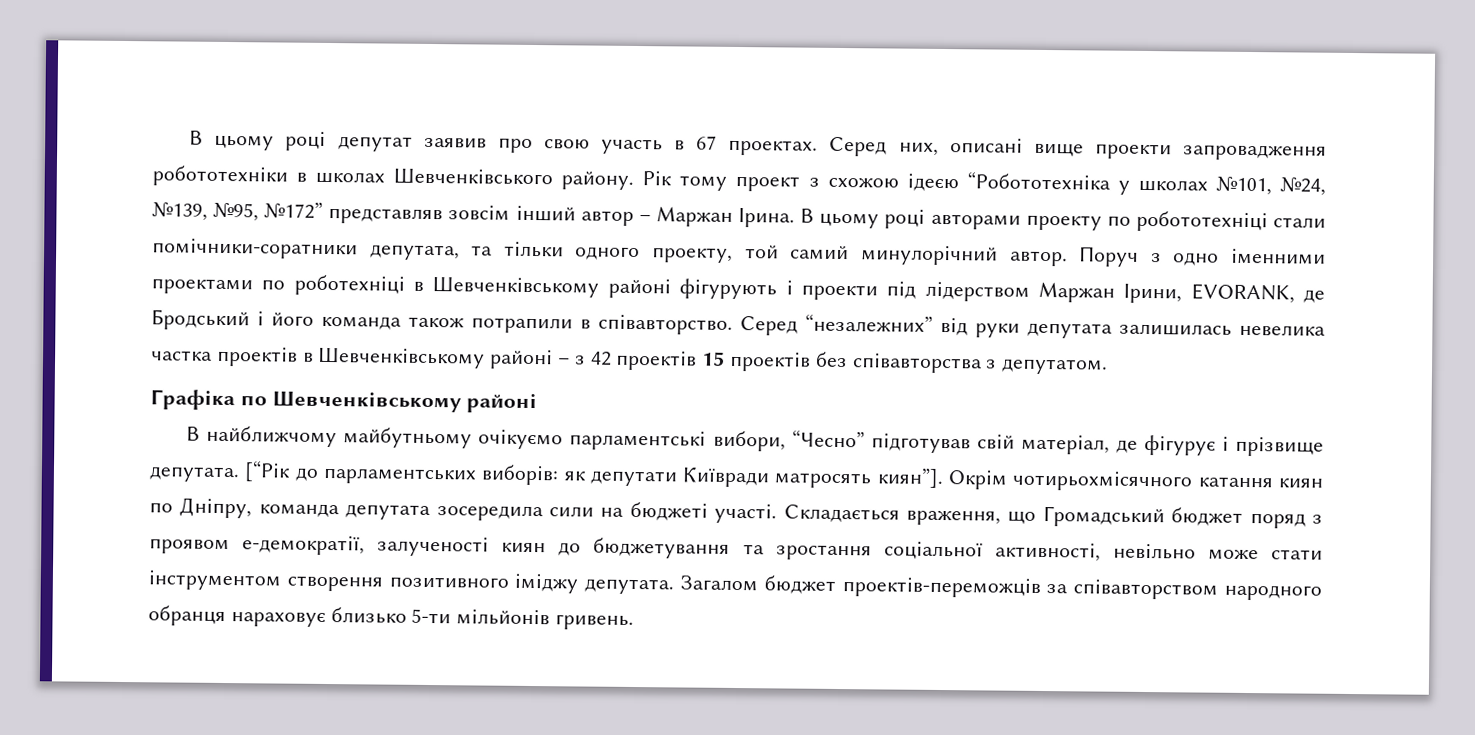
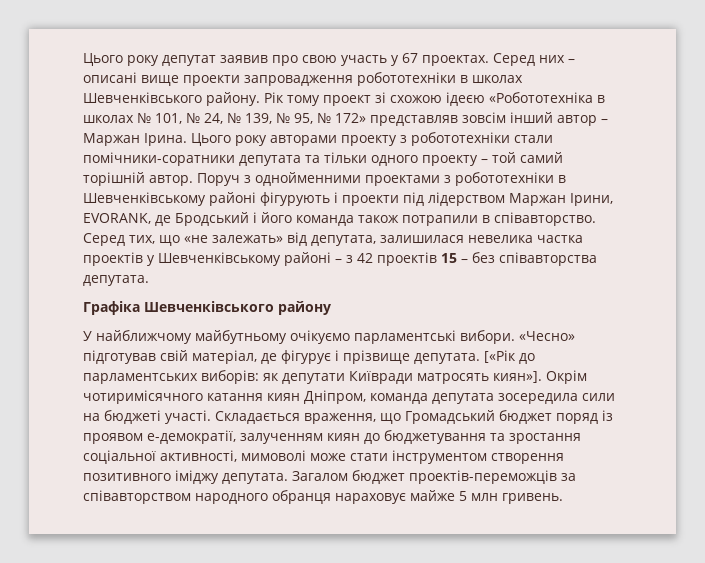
- В цьому році депутат заявив про свою участь в 67 проектах.
+ Цього року депутат заявив про свою участь у 67 проектах.
- Серед них, описані вище проекти запровадження робототехніки в школах Шевченківського району.
+ Серед них – описані вище проекти запровадження робототехніки в школах Шевченківського району.
- Рік тому проект з схожою ідеєю “Робототехніка у школах №101, №24, №139, №95, №172” представляв зовсім інший автор – Маржан Ірина.
+ Рік тому проект зі схожою ідеєю «Робототехніка в школах № 101, № 24, № 139, № 95, № 172» представляв зовсім інший автор – Маржан Ірина.
- В цьому році авторами проекту по робототехніці стали помічники-соратники депутата, та тільки одного проекту, той самий минулорічний автор.
+ Цього року авторами проекту з робототехніки стали помічники-соратники депутата та тільки одного проекту – той самий торішній автор.
- Поруч з одно іменними проектами по роботехніці в Шевченківському районі фігурують і проекти під лідерством Маржан Ірини, EVORANK, де Бродський і його команда також потрапили в співавторство.
+ Поруч з однойменними проектами з робототехніки в Шевченківському районі фігурують і проекти під лідерством Маржан Ірини, EVORANK, де Бродський і його команда також потрапили в співавторство.
- Серед “незалежних” від руки депутата залишилась невелика частка проектів в Шевченківському районі – з 42 проектів 15 проектів без співавторства з депутатом.
+ Серед тих, що «не залежать» від депутата, залишилася невелика частка проектів у Шевченківському районі – з 42 проектів 15 – без співавторства депутата.
- Графіка по Шевченківському районі
- В найближчому майбутньому очікуємо парламентські вибори, “Чесно” підготував свій матеріал, де фігурує і прізвище депутата.
+ Графіка Шевченківського району
+ У найближчому майбутньому очікуємо парламентські вибори. «Чесно» підготував свій матеріал, де фігурує і прізвище депутата.
- [“Рік до парламентських виборів: як депутати Київради матросять киян”]. Окрім чотирьохмісячного катання киян по Дніпру, команда депутата зосередила сили на бюджеті участі.
+ [«Рік до парламентських виборів: як депутати Київради матросять киян»]. Окрім чотиримісячного катання киян Дніпром, команда депутата зосередила сили на бюджеті участі.
- Складається враження, що Громадський бюджет поряд з проявом е-демократії, залученості киян до бюджетування та зростання соціальної активності, невільно може стати інструментом створення позитивного іміджу депутата.
+ Складається враження, що Громадський бюджет поряд із проявом е-демократії, залученням киян до бюджетування та зростання соціальної активності, мимоволі може стати інструментом створення позитивного іміджу депутата.
- Загалом бюджет проектів-переможців за співавторством народного обранця нараховує близько 5-ти мільйонів гривень.
+ Загалом бюджет проектів-переможців за співавторством народного обранця нараховує майже 5 млн гривень.

